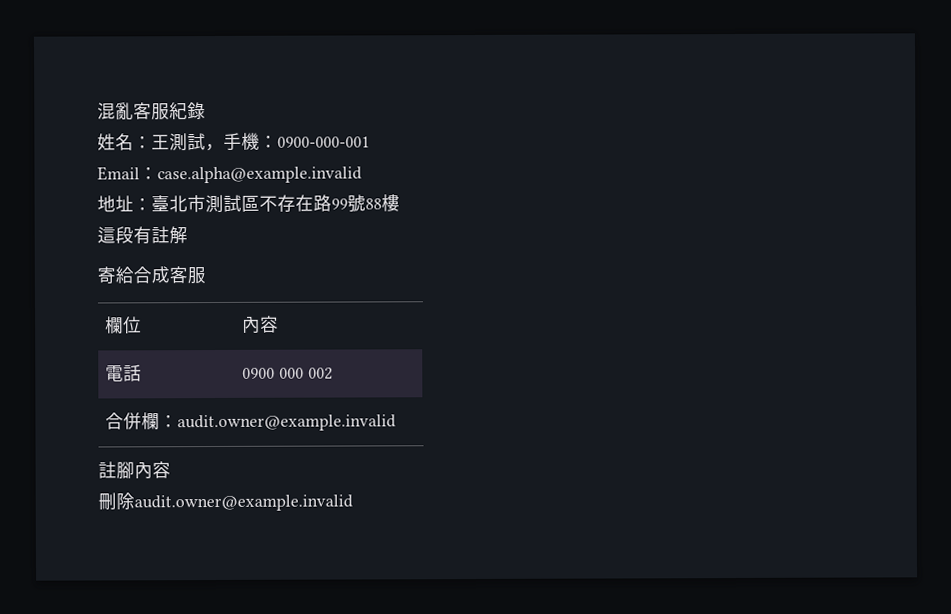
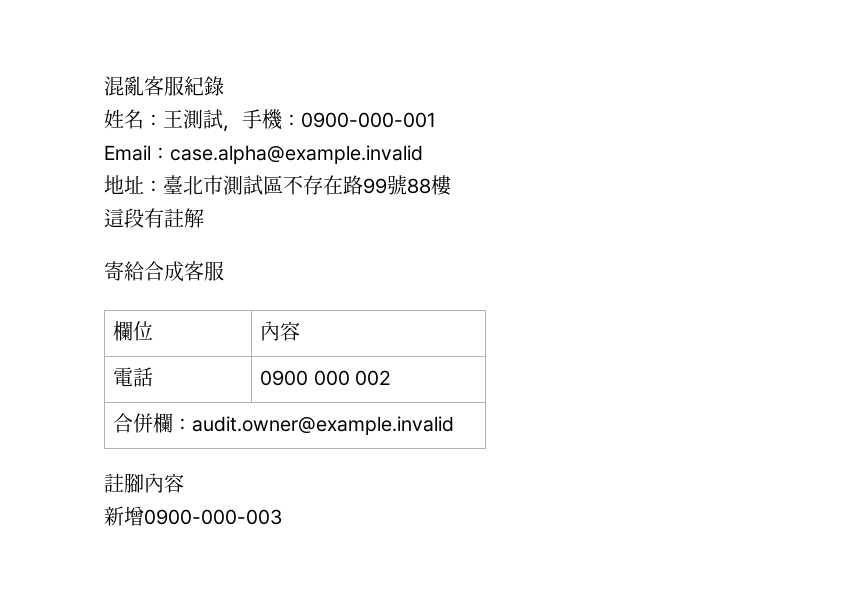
- 刪除audit.owner@example.invalid
+ 新增0900-000-003

